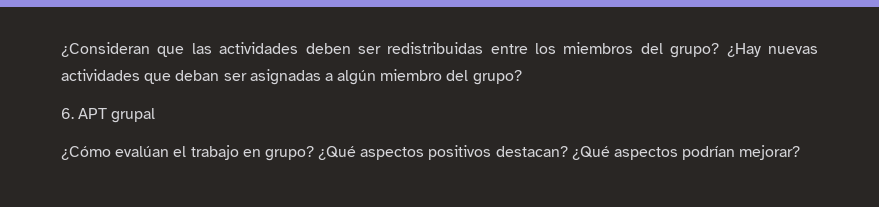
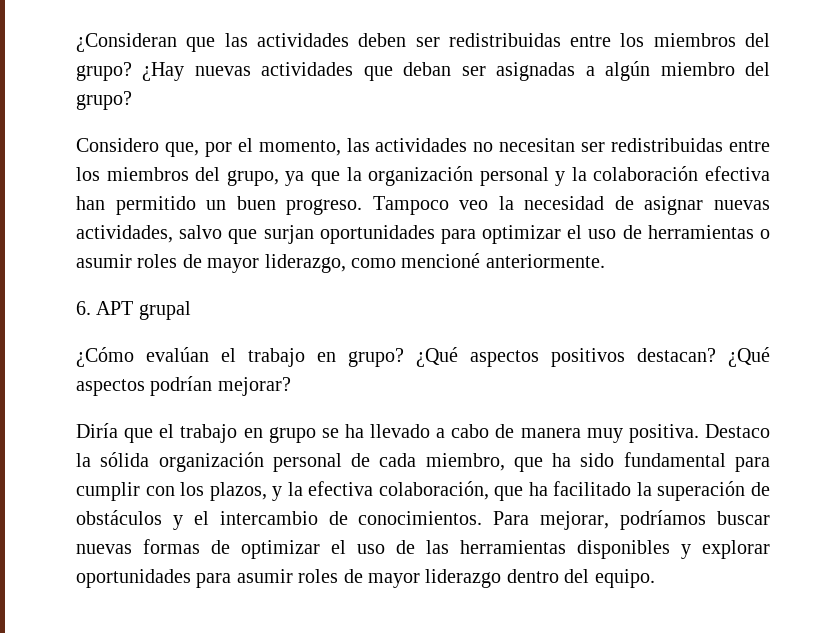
+ Considero que, por el momento, las actividades no necesitan ser redistribuidas entre los miembros del grupo, ya que la organización personal y la colaboración efectiva han permitido un buen progreso. Tampoco veo la necesidad de asignar nuevas actividades, salvo que surjan oportunidades para optimizar el uso de herramientas o asumir roles de mayor liderazgo, como mencioné anteriormente.
+ Diría que el trabajo en grupo se ha llevado a cabo de manera muy positiva. Destaco la sólida organización personal de cada miembro, que ha sido fundamental para cumplir con los plazos, y la efectiva colaboración, que ha facilitado la superación de obstáculos y el intercambio de conocimientos. Para mejorar, podríamos buscar nuevas formas de optimizar el uso de las herramientas disponibles y explorar oportunidades para asumir roles de mayor liderazgo dentro del equipo.

